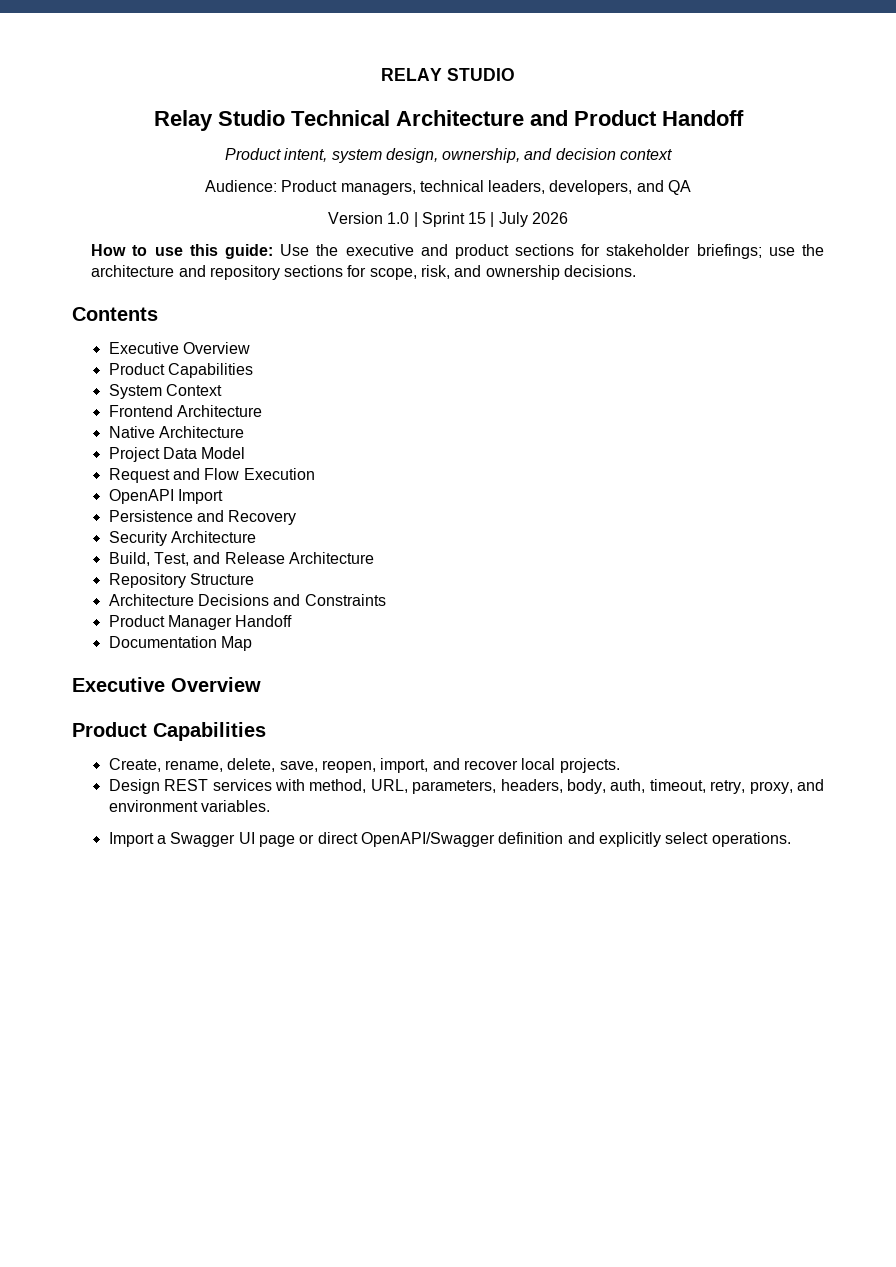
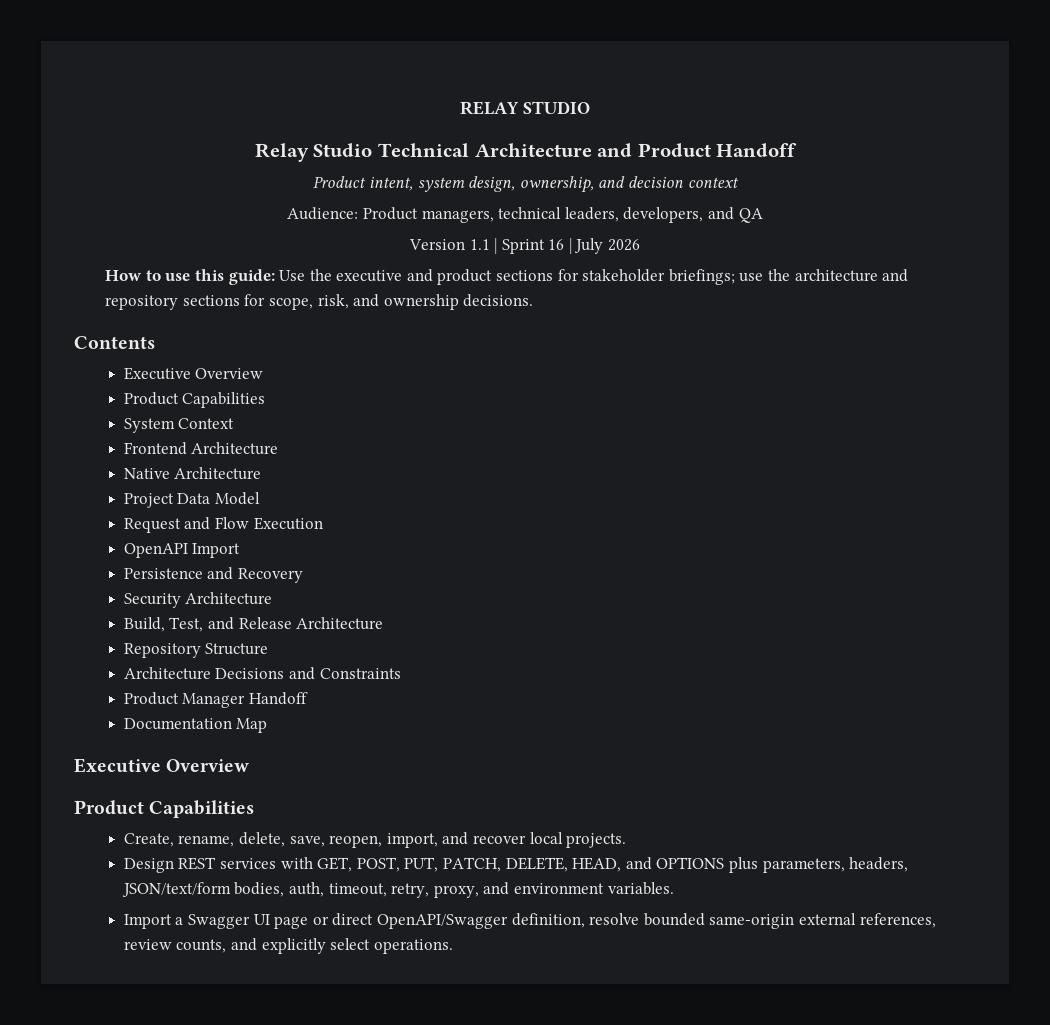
- Version 1.0 | Sprint 15 | July 2026
+ Version 1.1 | Sprint 16 | July 2026
- Design REST services with method, URL, parameters, headers, body, auth, timeout, retry, proxy, and environment variables.
+ Design REST services with GET, POST, PUT, PATCH, DELETE, HEAD, and OPTIONS plus parameters, headers, JSON/text/form bodies, auth, timeout, retry, proxy, and environment variables.
- Import a Swagger UI page or direct OpenAPI/Swagger definition and explicitly select operations.
+ Import a Swagger UI page or direct OpenAPI/Swagger definition, resolve bounded same-origin external references, review counts, and explicitly select operations.

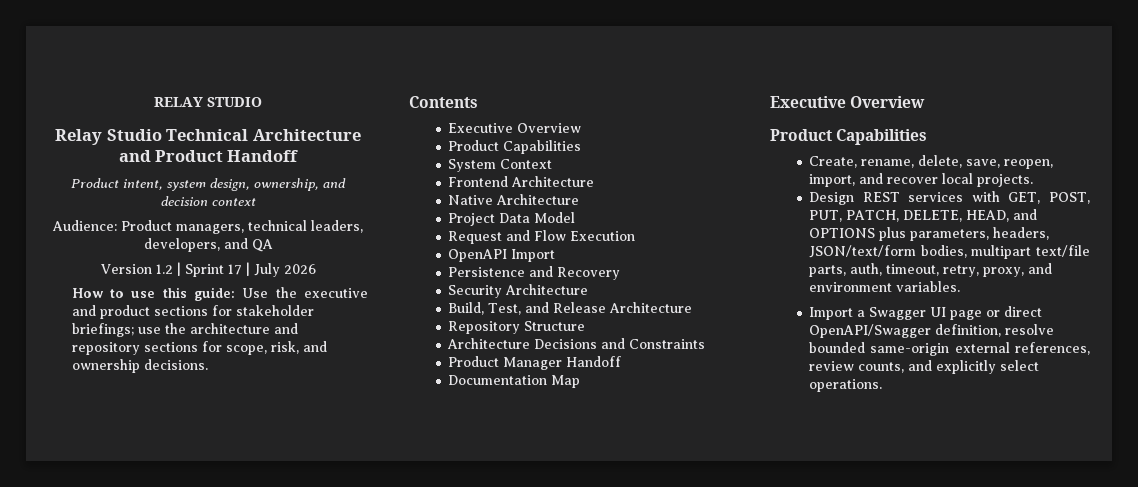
- Version 1.1 | Sprint 16 | July 2026
+ Version 1.2 | Sprint 17 | July 2026
- Design REST services with GET, POST, PUT, PATCH, DELETE, HEAD, and OPTIONS plus parameters, headers, JSON/text/form bodies, auth, timeout, retry, proxy, and environment variables.
+ Design REST services with GET, POST, PUT, PATCH, DELETE, HEAD, and OPTIONS plus parameters, headers, JSON/text/form bodies, multipart text/file parts, auth, timeout, retry, proxy, and environment variables.

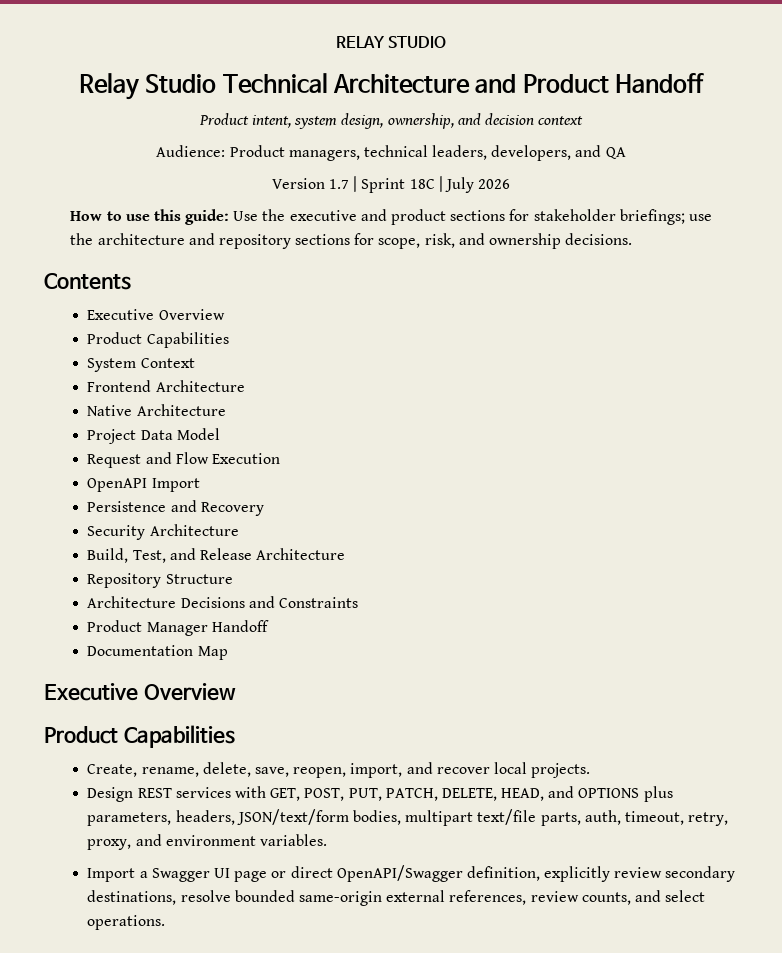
- Version 1.2 | Sprint 17 | July 2026
+ Version 1.7 | Sprint 18C | July 2026
- Import a Swagger UI page or direct OpenAPI/Swagger definition, resolve bounded same-origin external references, review counts, and explicitly select operations.
+ Import a Swagger UI page or direct OpenAPI/Swagger definition, explicitly review secondary destinations, resolve bounded same-origin external references, review counts, and select operations.

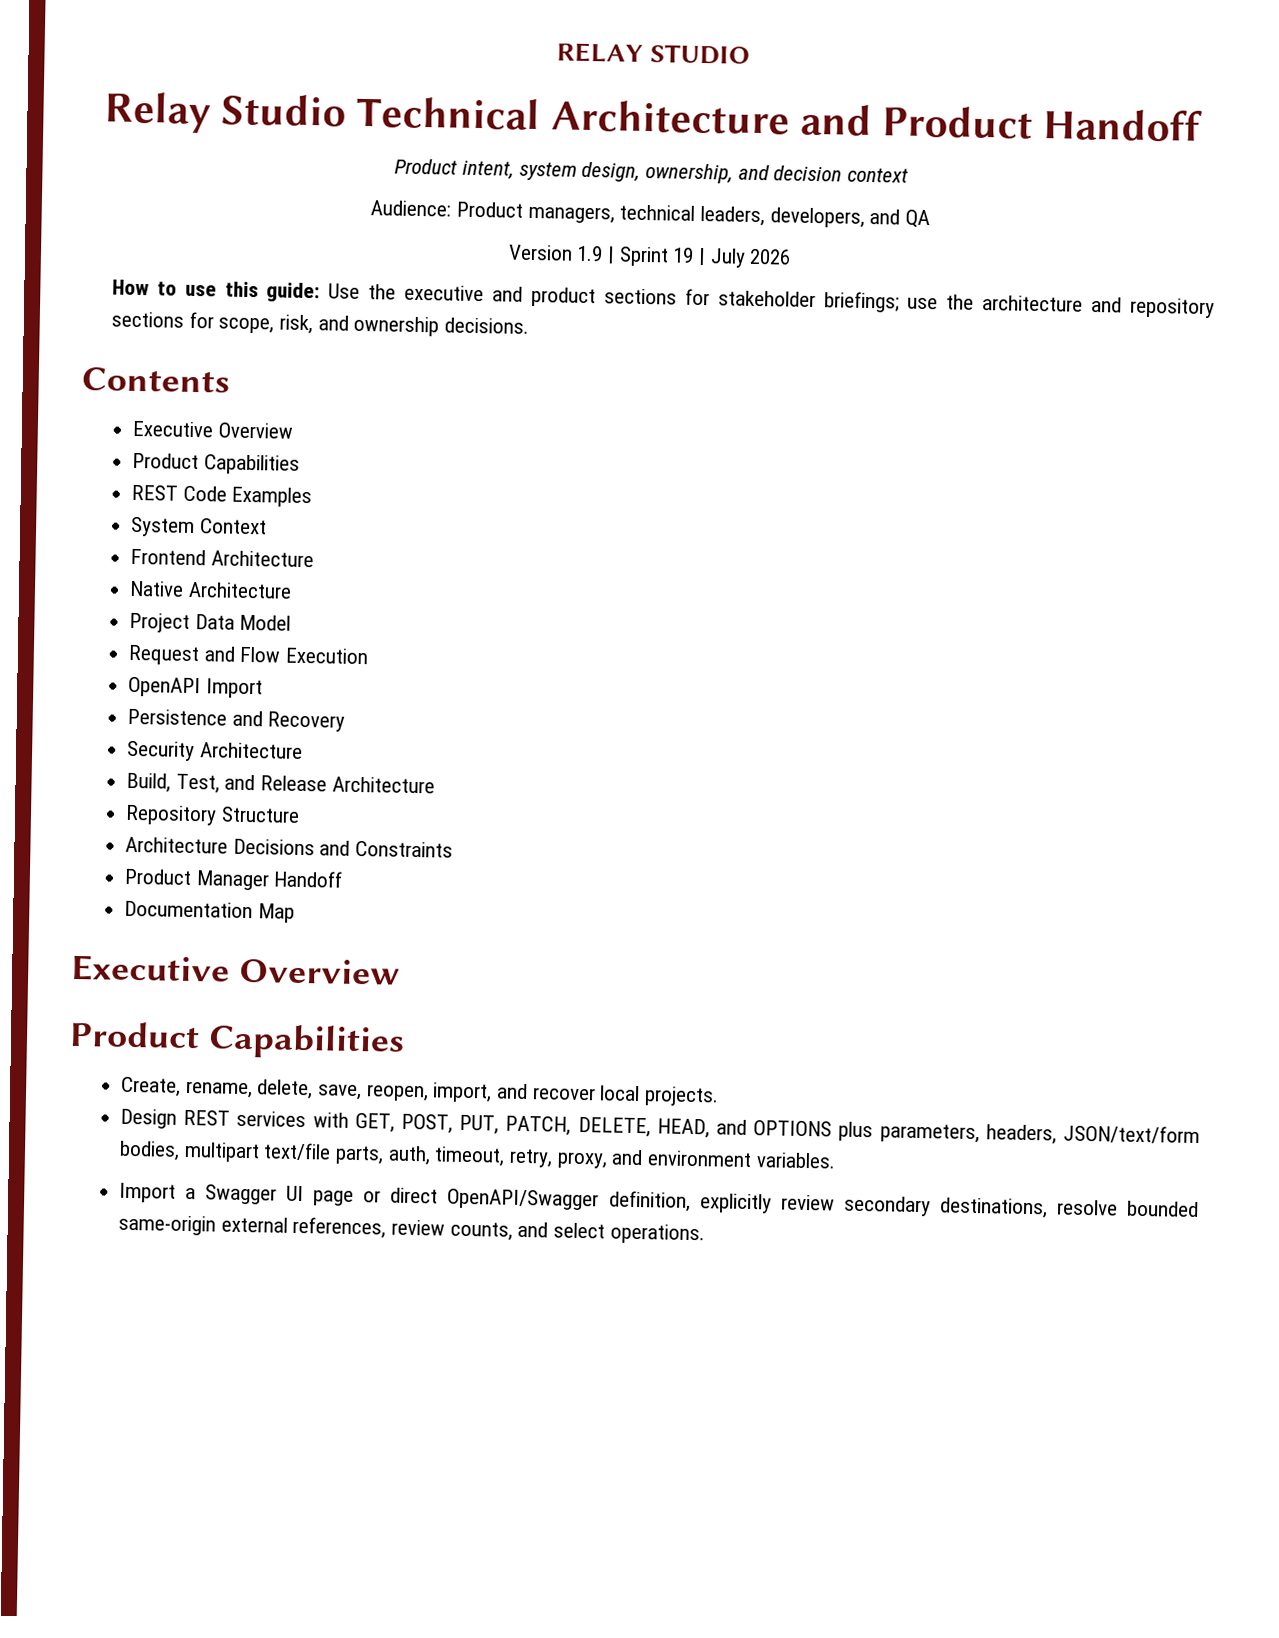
- Version 1.7 | Sprint 18C | July 2026
+ Version 1.9 | Sprint 19 | July 2026
+ REST Code Examples

